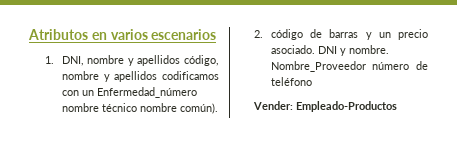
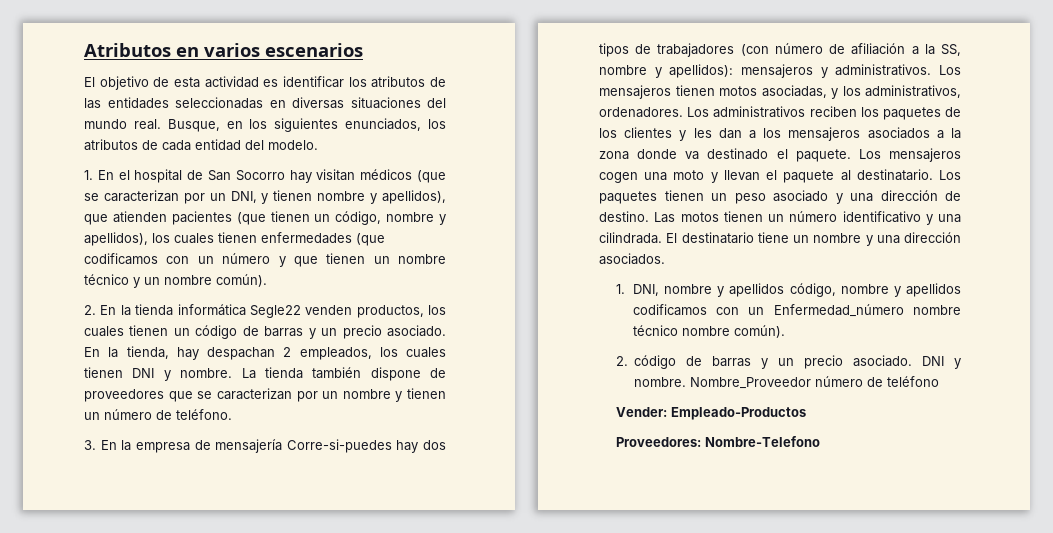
+ El objetivo de esta actividad es identificar los atributos de las entidades seleccionadas en diversas situaciones del mundo real. Busque, en los siguientes enunciados, los atributos de cada entidad del modelo.
+ 1. En el hospital de San Socorro hay visitan médicos (que se caracterizan por un DNI, y tienen nombre y apellidos), que atienden pacientes (que tienen un código, nombre y apellidos), los cuales tienen enfermedades (que codificamos con un número y que tienen un nombre técnico y un nombre común).
+ 2. En la tienda informática Segle22 venden productos, los cuales tienen un código de barras y un precio asociado. En la tienda, hay despachan 2 empleados, los cuales tienen DNI y nombre. La tienda también dispone de proveedores que se caracterizan por un nombre y tienen un número de teléfono.
+ 3. En la empresa de mensajería Corre-si-puedes hay dos tipos de trabajadores (con número de afiliación a la SS, nombre y apellidos): mensajeros y administrativos. Los mensajeros tienen motos asociadas, y los administrativos, ordenadores. Los administrativos reciben los paquetes de los clientes y les dan a los mensajeros asociados a la zona donde va destinado el paquete. Los mensajeros cogen una moto y llevan el paquete al destinatario. Los paquetes tienen un peso asociado y una dirección de destino. Las motos tienen un número identificativo y una cilindrada. El destinatario tiene un nombre y una dirección asociados.
+ Proveedores: Nombre-Telefono

